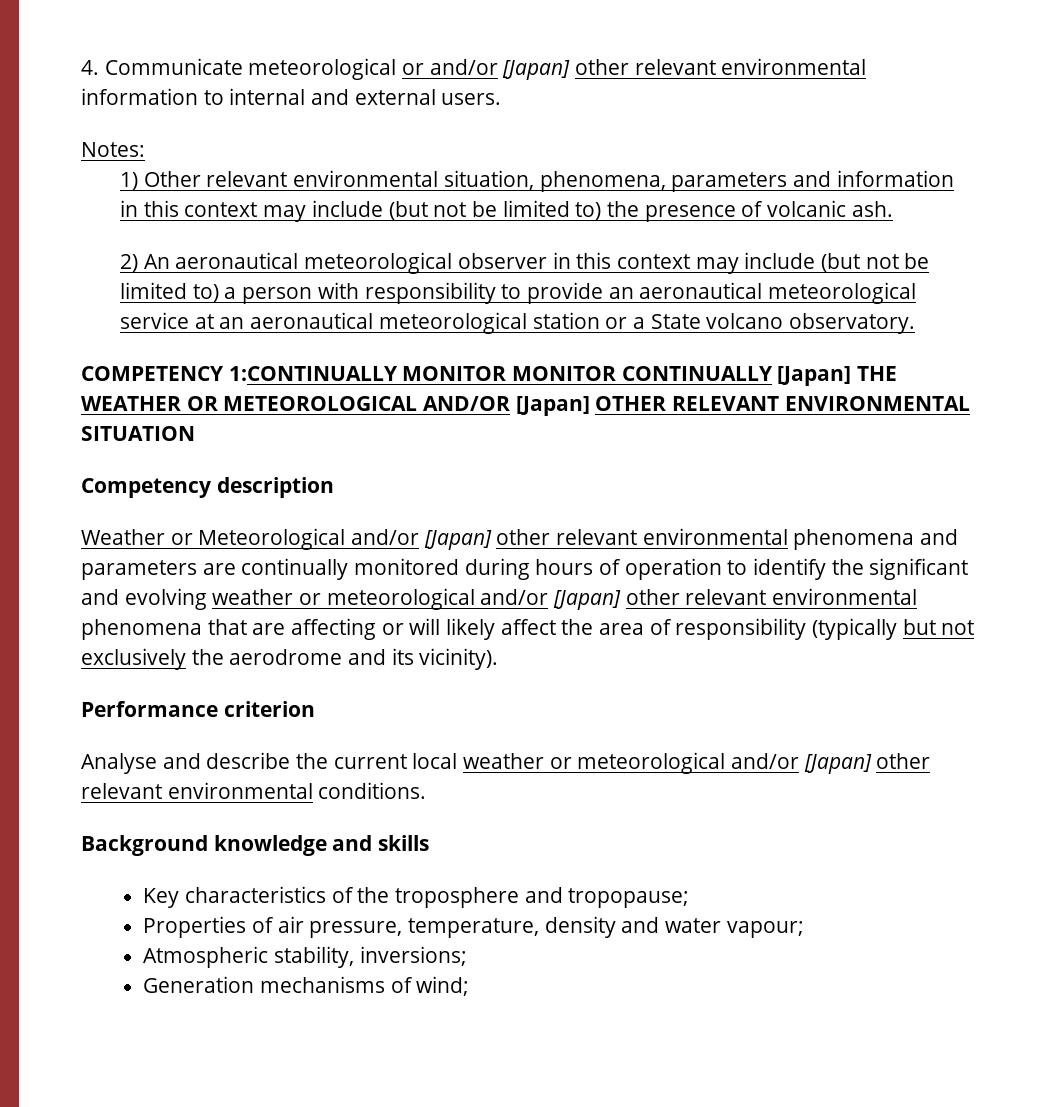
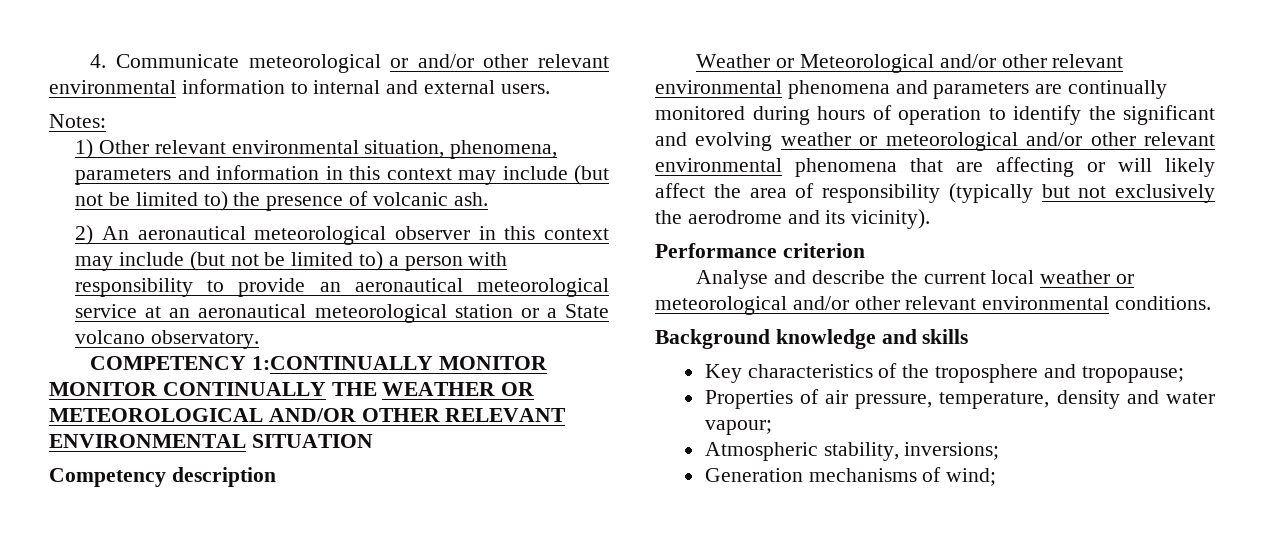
- 4. Communicate meteorological or and/or [Japan] other relevant environmental information to internal and external users.
+ 4. Communicate meteorological or and/or other relevant environmental information to internal and external users.
- COMPETENCY 1:CONTINUALLY MONITOR MONITOR CONTINUALLY [Japan] THE WEATHER OR METEOROLOGICAL AND/OR [Japan] OTHER RELEVANT ENVIRONMENTAL SITUATION
+ COMPETENCY 1:CONTINUALLY MONITOR MONITOR CONTINUALLY THE WEATHER OR METEOROLOGICAL AND/OR OTHER RELEVANT ENVIRONMENTAL SITUATION
- Weather or Meteorological and/or [Japan] other relevant environmental phenomena and parameters are continually monitored during hours of operation to identify the significant and evolving weather or meteorological and/or [Japan] other relevant environmental phenomena that are affecting or will likely affect the area of responsibility (typically but not exclusively the aerodrome and its vicinity).
+ Weather or Meteorological and/or other relevant environmental phenomena and parameters are continually monitored during hours of operation to identify the significant and evolving weather or meteorological and/or other relevant environmental phenomena that are affecting or will likely affect the area of responsibility (typically but not exclusively the aerodrome and its vicinity).
- Analyse and describe the current local weather or meteorological and/or [Japan] other relevant environmental conditions.
+ Analyse and describe the current local weather or meteorological and/or other relevant environmental conditions.

